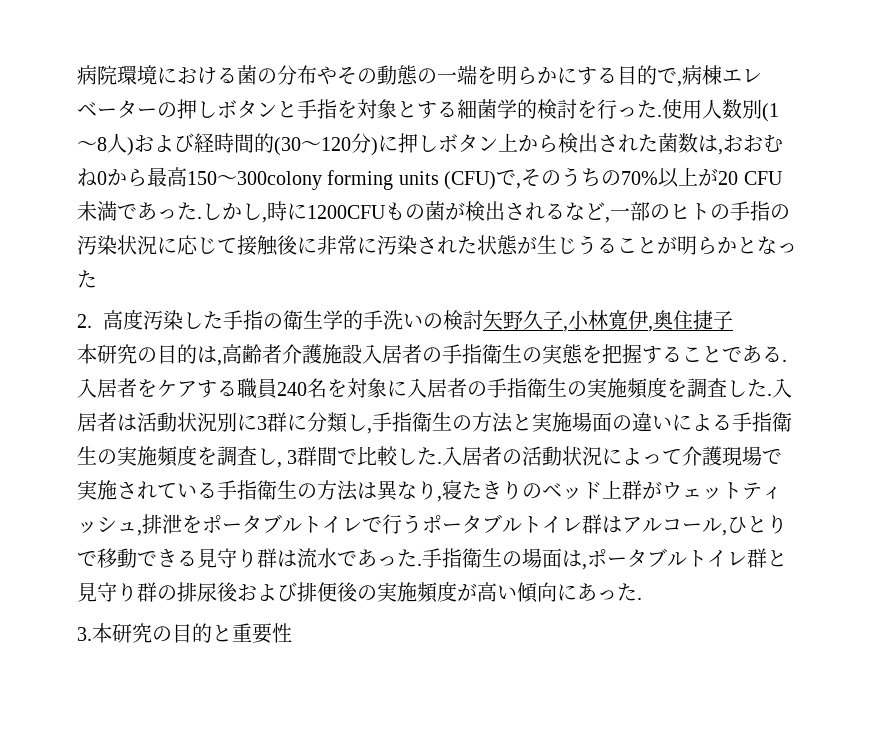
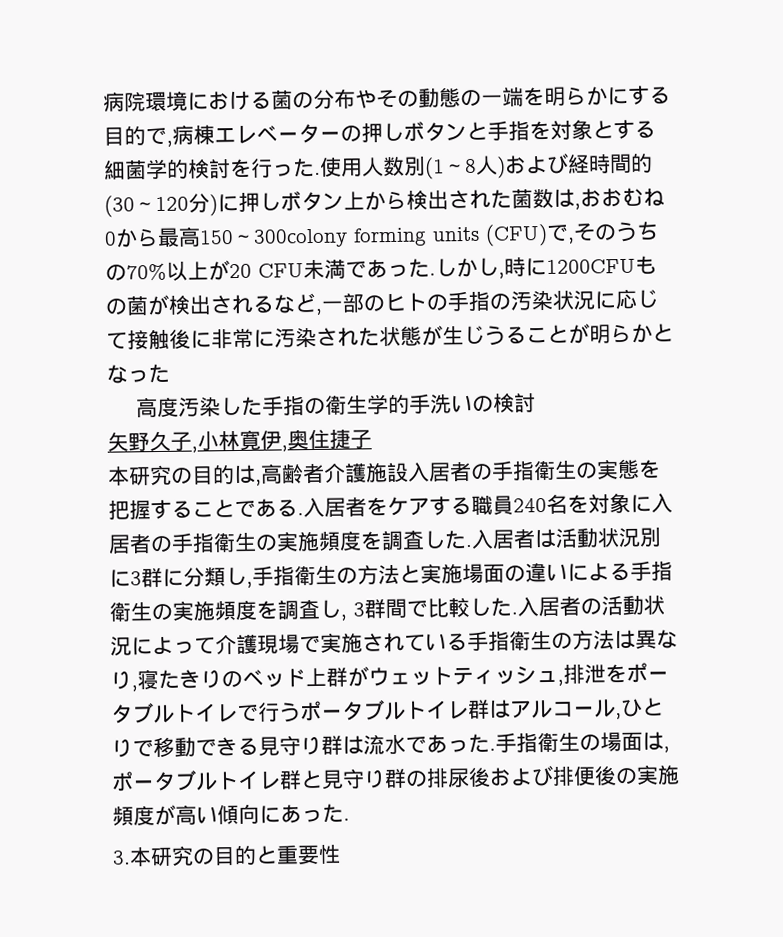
- 2.高度汚染した手指の衛生学的手洗いの検討矢野久子,小林寛伊,奥住捷子
+ 高度汚染した手指の衛生学的手洗いの検討
+ 矢野久子,小林寛伊,奥住捷子

